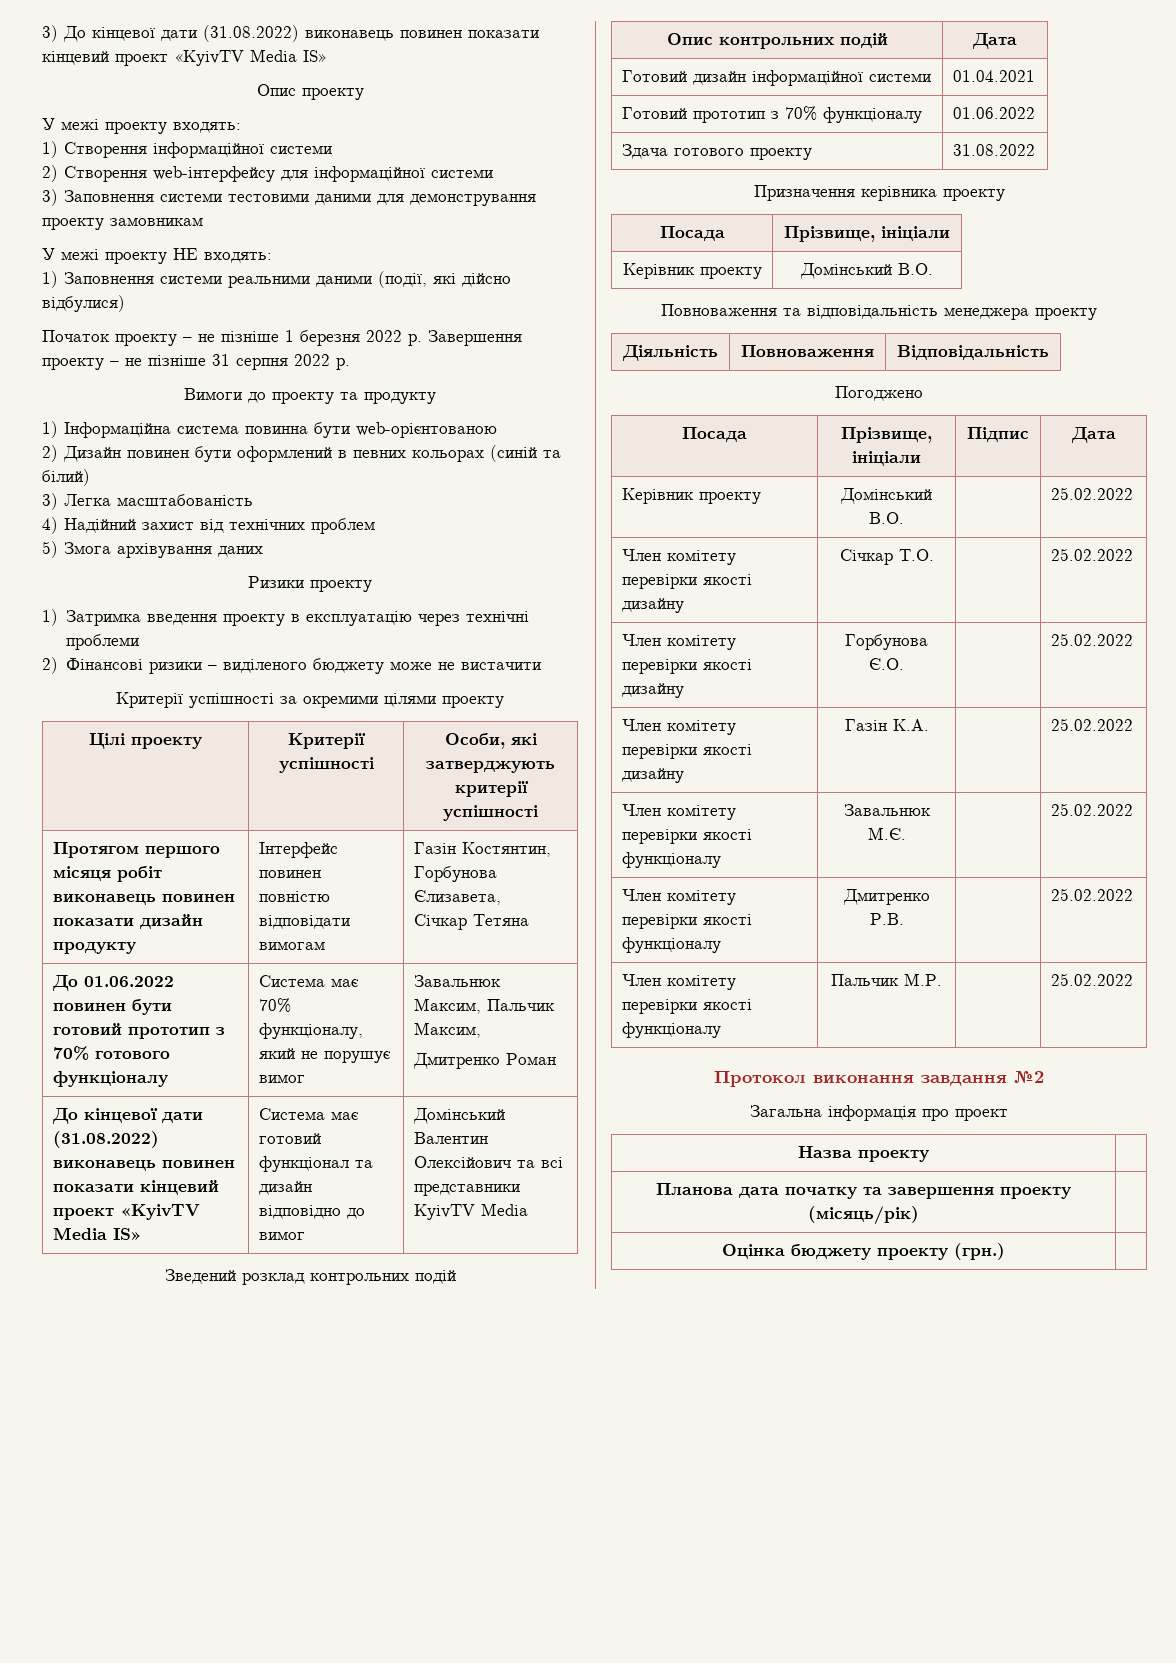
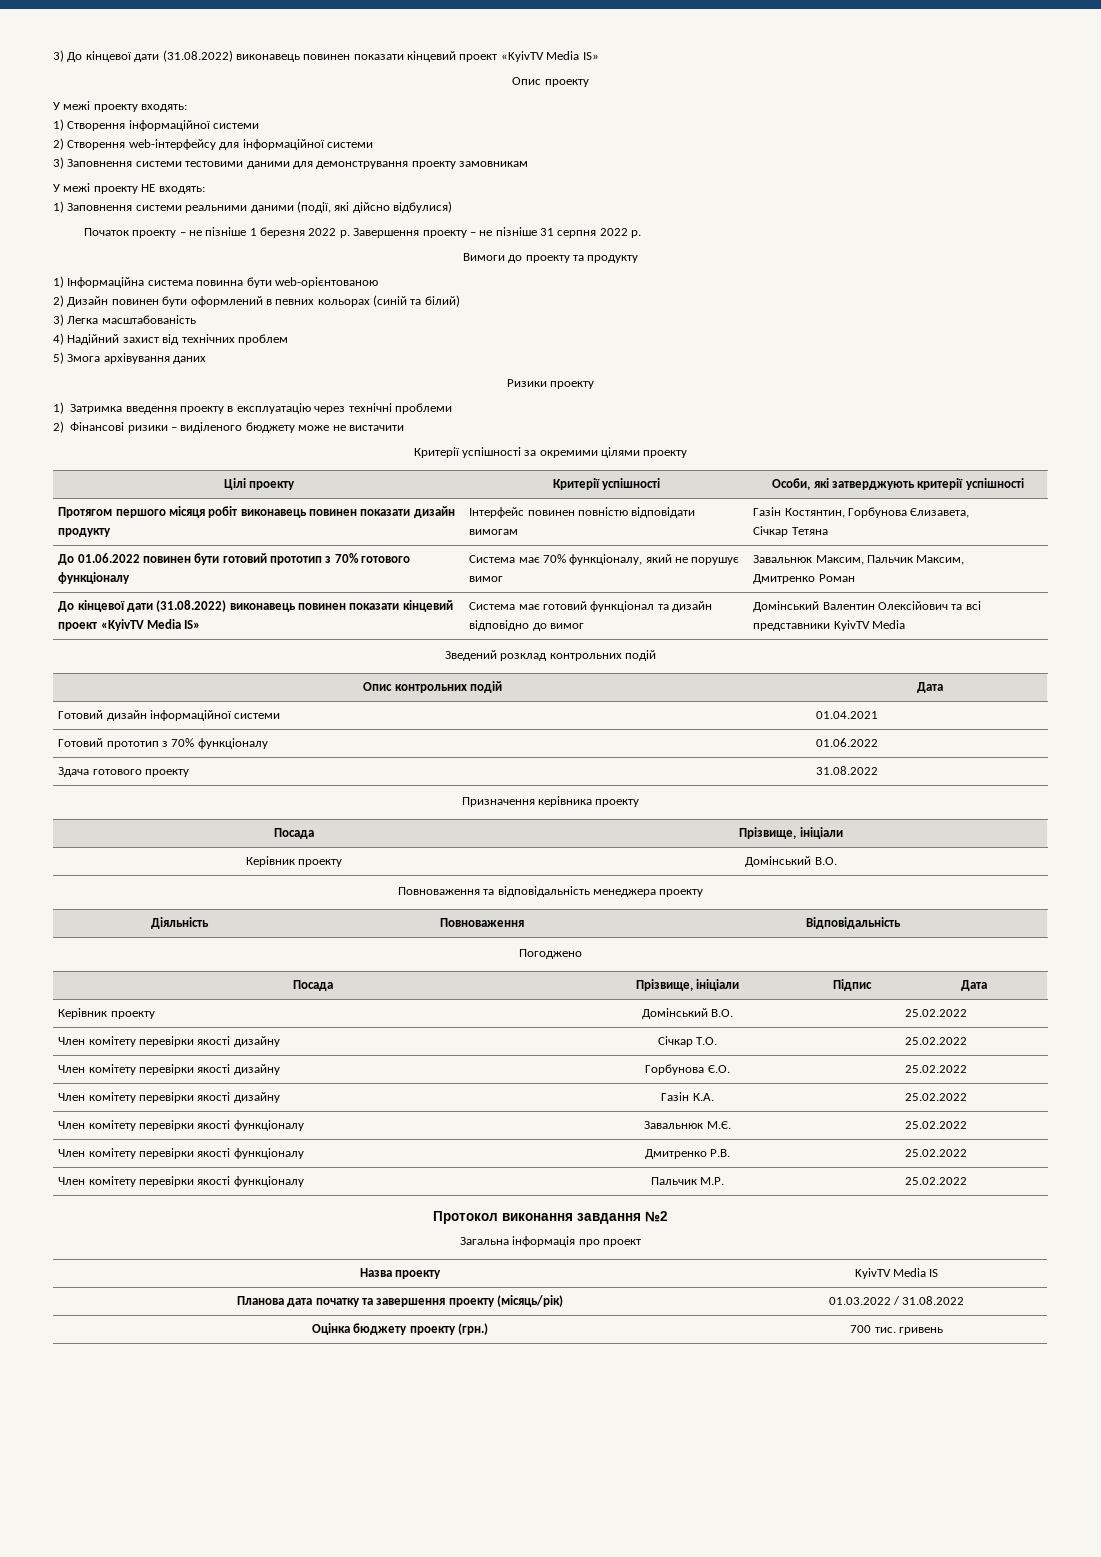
- Назва проекту |
+ Назва проекту | KyivTV Media IS
- Планова дата початку та завершення проекту (місяць/рік) |
+ Планова дата початку та завершення проекту (місяць/рік) | 01.03.2022 / 31.08.2022
- Оцінка бюджету проекту (грн.) |
+ Оцінка бюджету проекту (грн.) | 700 тис. гривень

